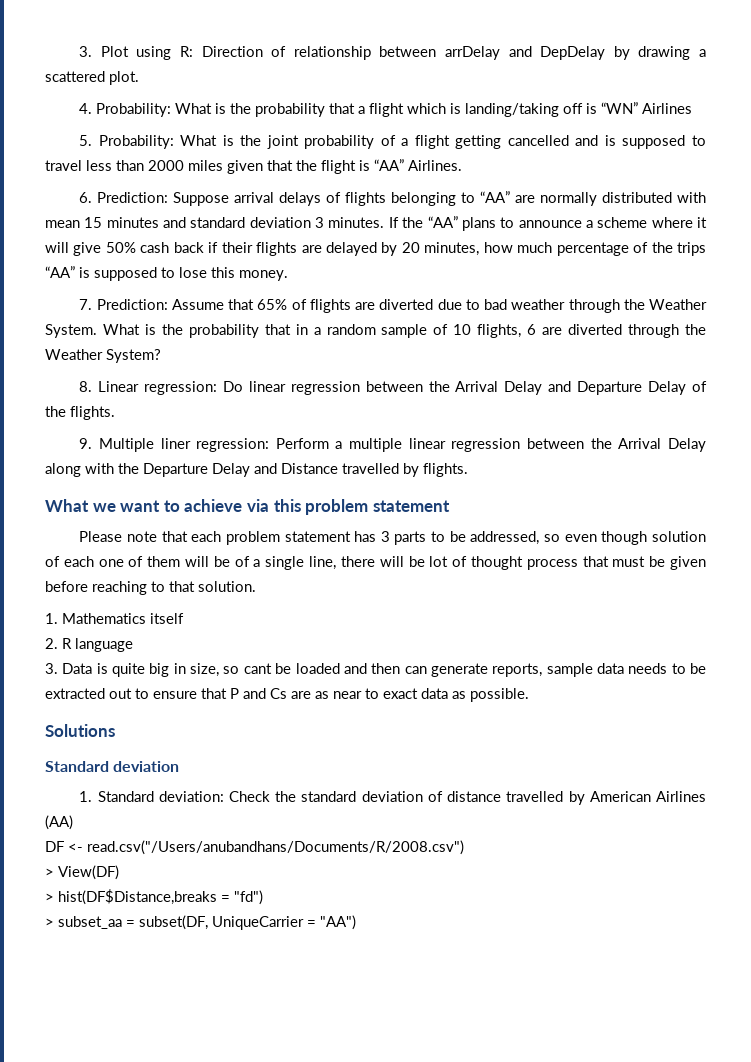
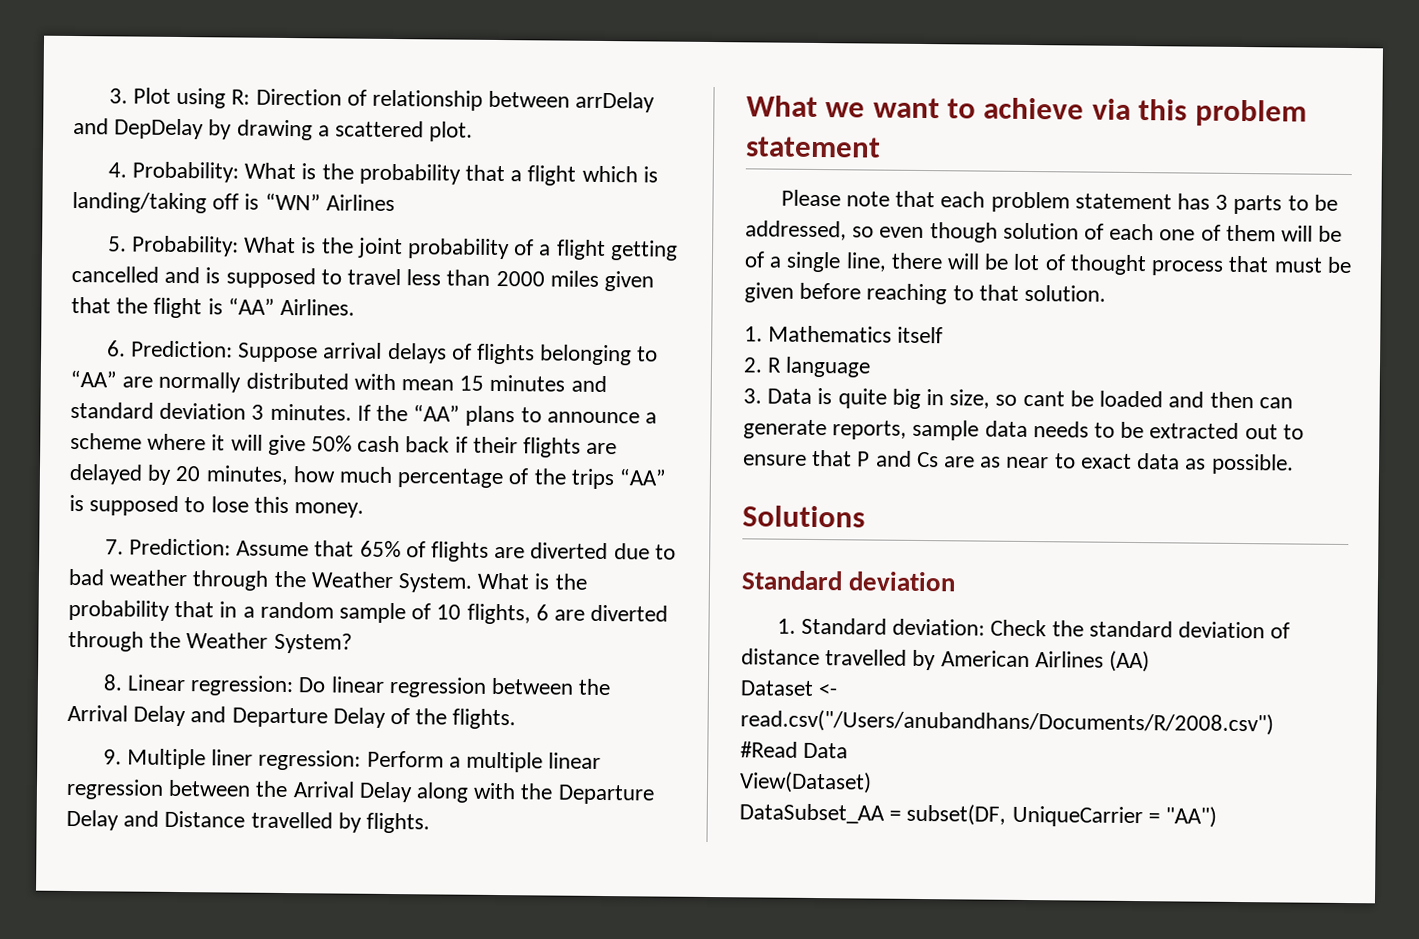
- DF <- read.csv("/Users/anubandhans/Documents/R/2008.csv")
+ Dataset <- read.csv("/Users/anubandhans/Documents/R/2008.csv")
- > View(DF)
- > hist(DF$Distance,breaks = "fd")
- > subset_aa = subset(DF, UniqueCarrier = "AA")
+ #Read Data
+ View(Dataset)
+ DataSubset_AA = subset(DF, UniqueCarrier = "AA")

